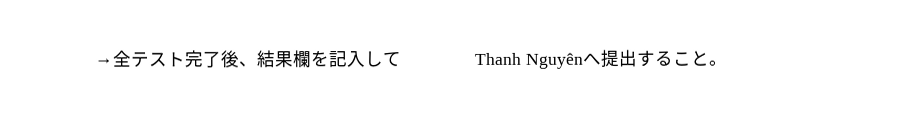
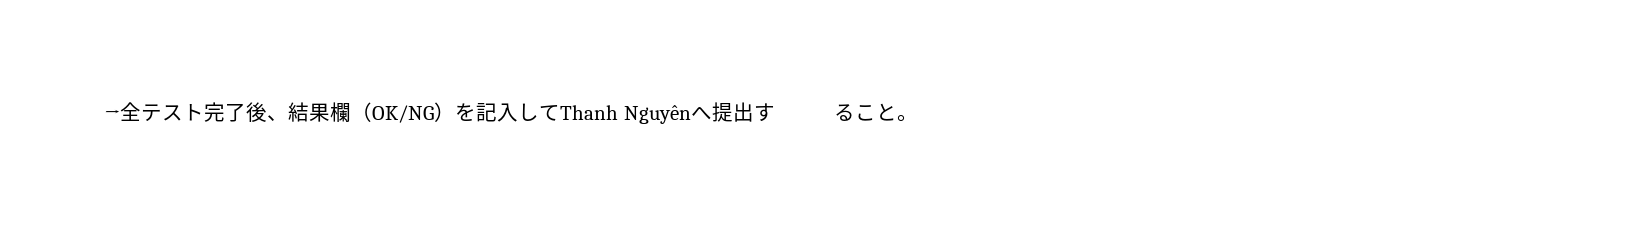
- →全テスト完了後、結果欄を記入してThanh Nguyênへ提出すること。
+ →全テスト完了後、結果欄（OK/NG）を記入してThanh Nguyênへ提出すること。

